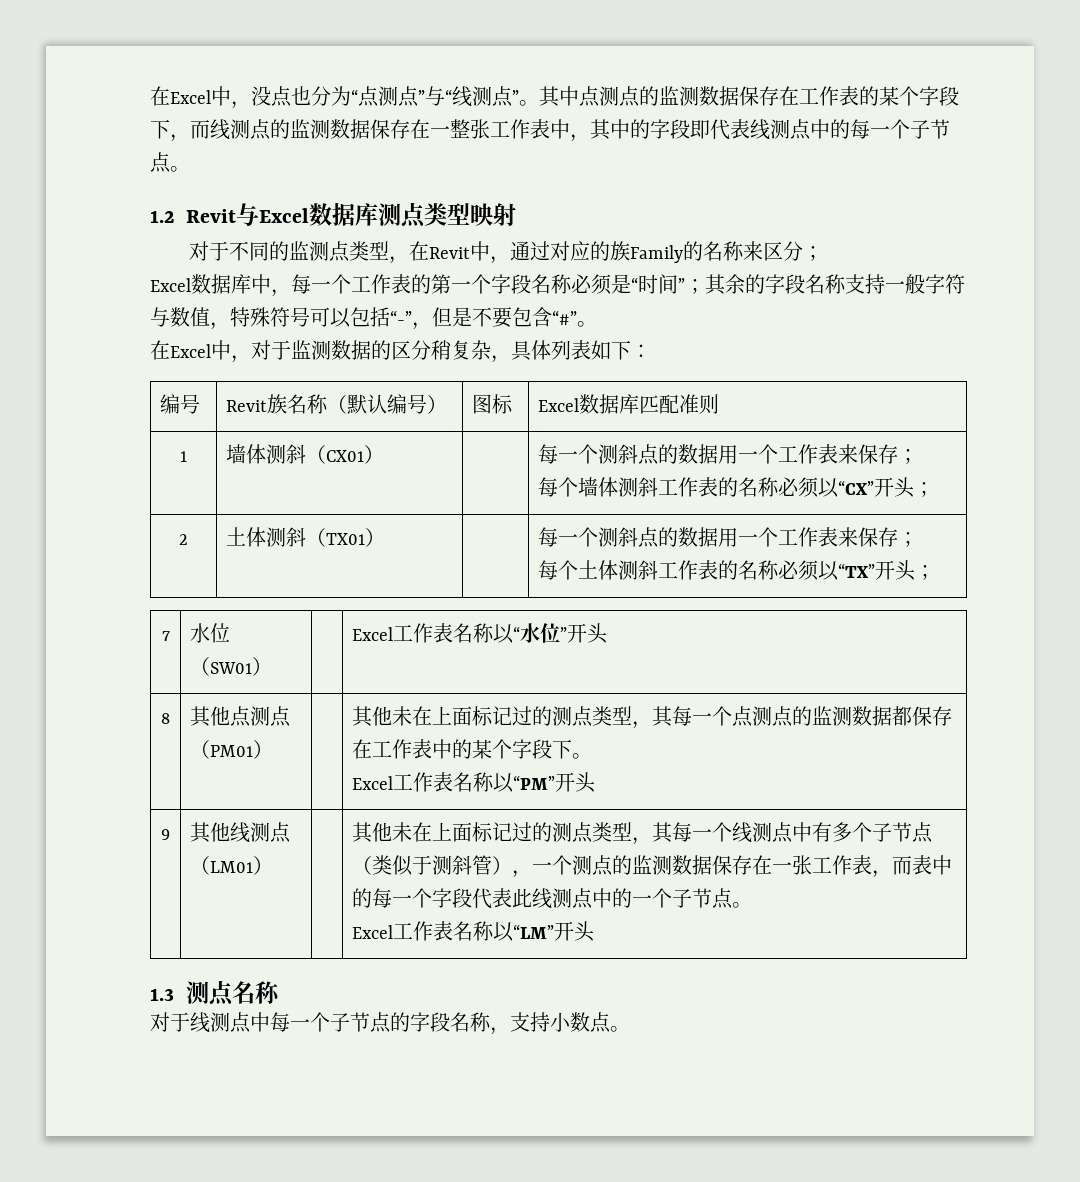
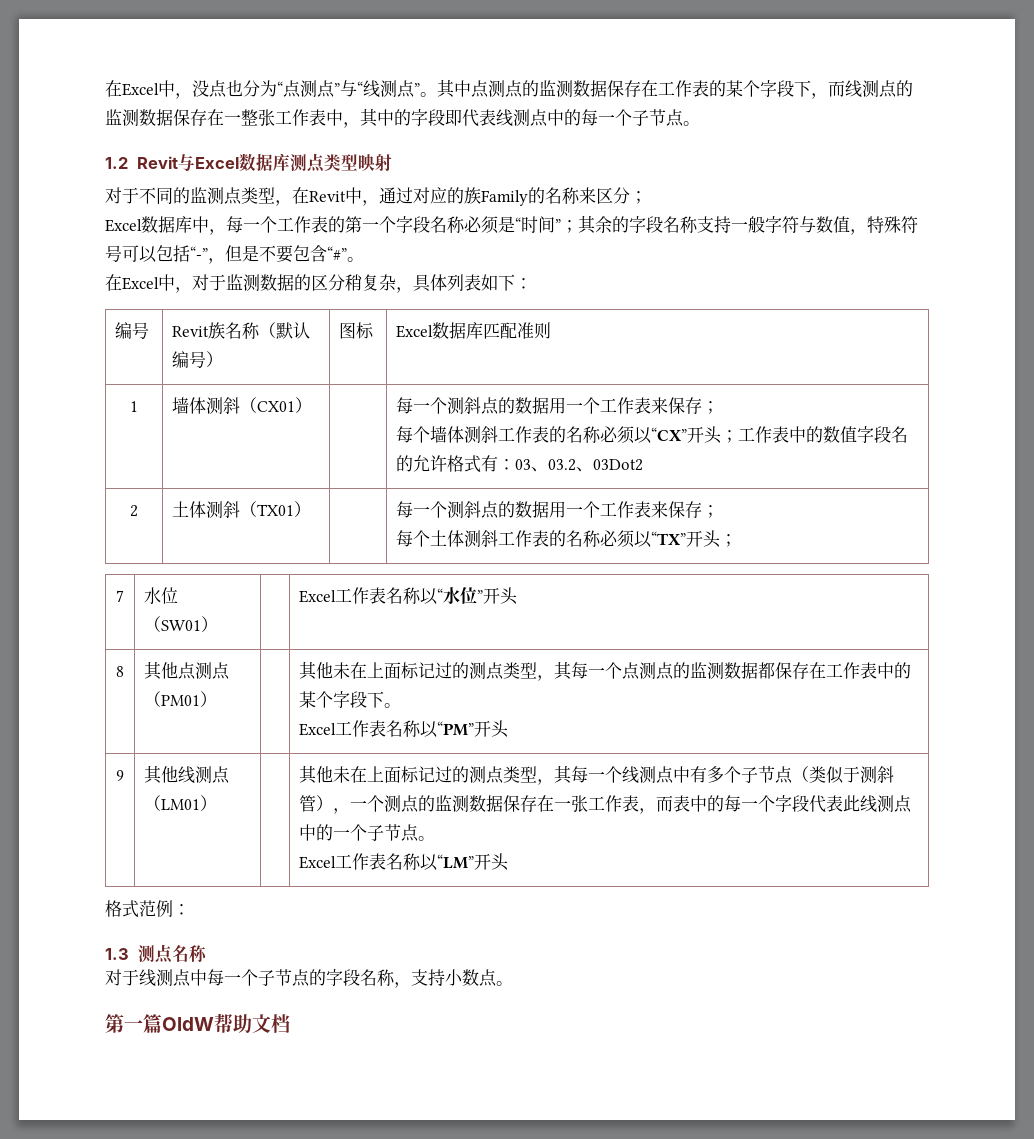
  1 | 墙体测斜（CX01） | | 每一个测斜点的数据用一个工作表来保存；
- 每个墙体测斜工作表的名称必须以“CX”开头；
+ 每个墙体测斜工作表的名称必须以“CX”开头；工作表中的数值字段名的允许格式有：03、03.2、03Dot2
+ 格式范例：
+ 第一篇OldW帮助文档

